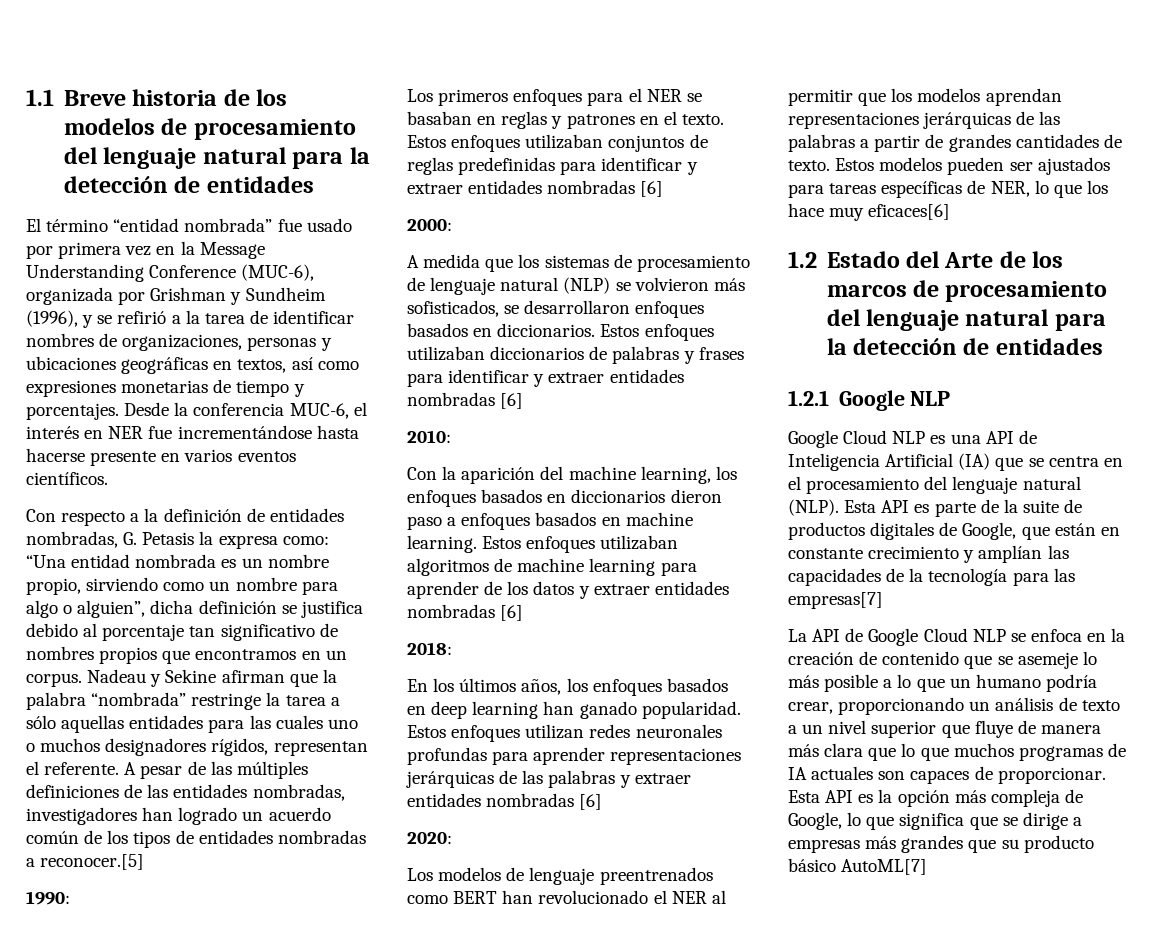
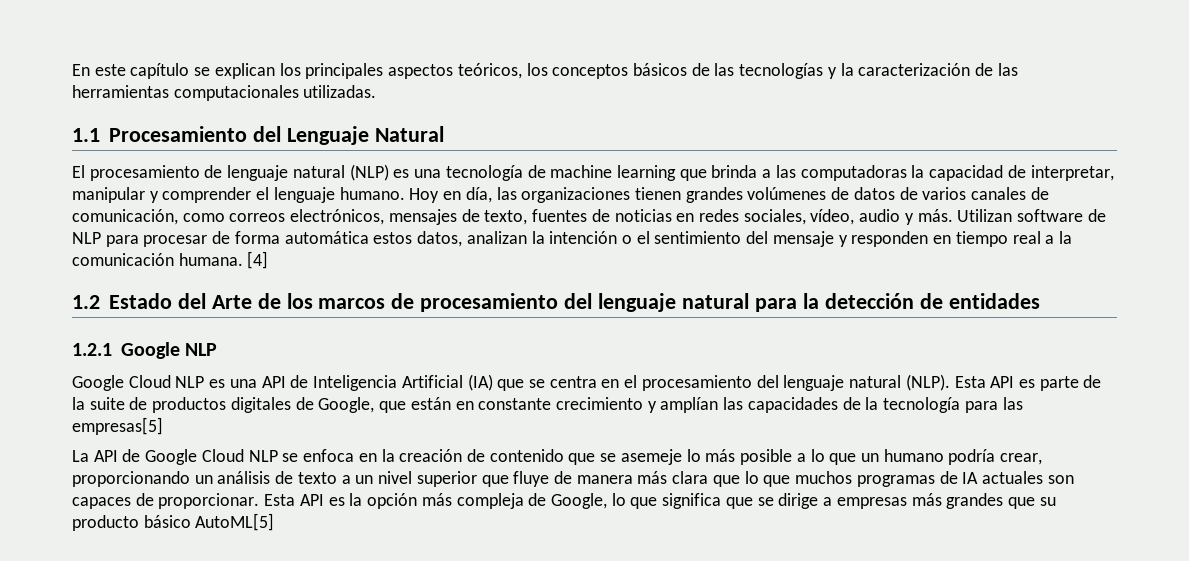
- 1.1 Breve historia de los modelos de procesamiento del lenguaje natural para la detección de entidades
- El término “entidad nombrada” fue usado por primera vez en la Message Understanding Conference (MUC-6), organizada por Grishman y Sundheim (1996), y se refirió a la tarea de identificar nombres de organizaciones, personas y ubicaciones geográficas en textos, así como expresiones monetarias de tiempo y porcentajes. Desde la conferencia MUC-6, el interés en NER fue incrementándose hasta hacerse presente en varios eventos científicos.
- Con respecto a la definición de entidades nombradas, G. Petasis la expresa como: “Una entidad nombrada es un nombre propio, sirviendo como un nombre para algo o alguien”, dicha definición se justifica debido al porcentaje tan significativo de nombres propios que encontramos en un corpus. Nadeau y Sekine afirman que la palabra “nombrada” restringe la tarea a sólo aquellas entidades para las cuales uno o muchos designadores rígidos, representan el referente. A pesar de las múltiples definiciones de las entidades nombradas, investigadores han logrado un acuerdo común de los tipos de entidades nombradas a reconocer.[5]
- 1990:
- Los primeros enfoques para el NER se basaban en reglas y patrones en el texto. Estos enfoques utilizaban conjuntos de reglas predefinidas para identificar y extraer entidades nombradas [6]
- 2000:
- A medida que los sistemas de procesamiento de lenguaje natural (NLP) se volvieron más sofisticados, se desarrollaron enfoques basados en diccionarios. Estos enfoques utilizaban diccionarios de palabras y frases para identificar y extraer entidades nombradas [6]
- 2010:
- Con la aparición del machine learning, los enfoques basados en diccionarios dieron paso a enfoques basados en machine learning. Estos enfoques utilizaban algoritmos de machine learning para aprender de los datos y extraer entidades nombradas [6]
- 2018:
- En los últimos años, los enfoques basados en deep learning han ganado popularidad. Estos enfoques utilizan redes neuronales profundas para aprender representaciones jerárquicas de las palabras y extraer entidades nombradas [6]
- 2020:
- Los modelos de lenguaje preentrenados como BERT han revolucionado el NER al permitir que los modelos aprendan representaciones jerárquicas de las palabras a partir de grandes cantidades de texto. Estos modelos pueden ser ajustados para tareas específicas de NER, lo que los hace muy eficaces[6]
+ En este capítulo se explican los principales aspectos teóricos, los conceptos básicos de las tecnologías y la caracterización de las herramientas computacionales utilizadas.
+ 1.1 Procesamiento del Lenguaje Natural
+ El procesamiento de lenguaje natural (NLP) es una tecnología de machine learning que brinda a las computadoras la capacidad de interpretar, manipular y comprender el lenguaje humano. Hoy en día, las organizaciones tienen grandes volúmenes de datos de varios canales de comunicación, como correos electrónicos, mensajes de texto, fuentes de noticias en redes sociales, vídeo, audio y más. Utilizan software de NLP para procesar de forma automática estos datos, analizan la intención o el sentimiento del mensaje y responden en tiempo real a la comunicación humana. [4]
- Esta API es parte de la suite de productos digitales de Google, que están en constante crecimiento y amplían las capacidades de la tecnología para las empresas[7]
+ Esta API es parte de la suite de productos digitales de Google, que están en constante crecimiento y amplían las capacidades de la tecnología para las empresas[5]
- Esta API es la opción más compleja de Google, lo que significa que se dirige a empresas más grandes que su producto básico AutoML[7]
+ Esta API es la opción más compleja de Google, lo que significa que se dirige a empresas más grandes que su producto básico AutoML[5]

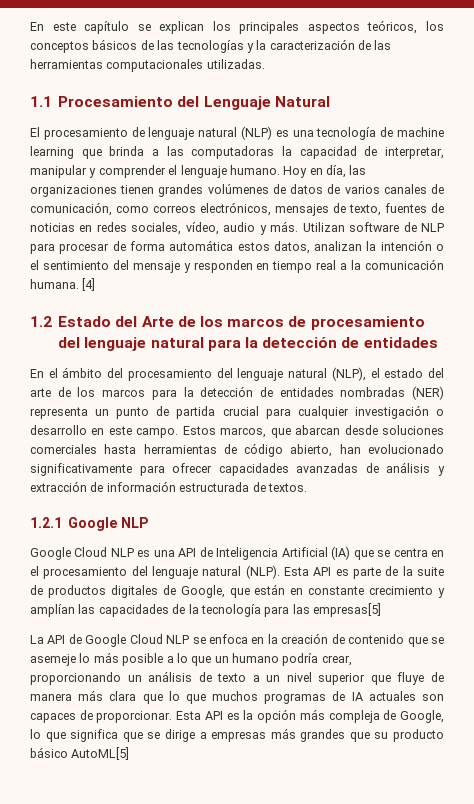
+ En el ámbito del procesamiento del lenguaje natural (NLP), el estado del arte de los marcos para la detección de entidades nombradas (NER) representa un punto de partida crucial para cualquier investigación o desarrollo en este campo. Estos marcos, que abarcan desde soluciones comerciales hasta herramientas de código abierto, han evolucionado significativamente para ofrecer capacidades avanzadas de análisis y extracción de información estructurada de textos.

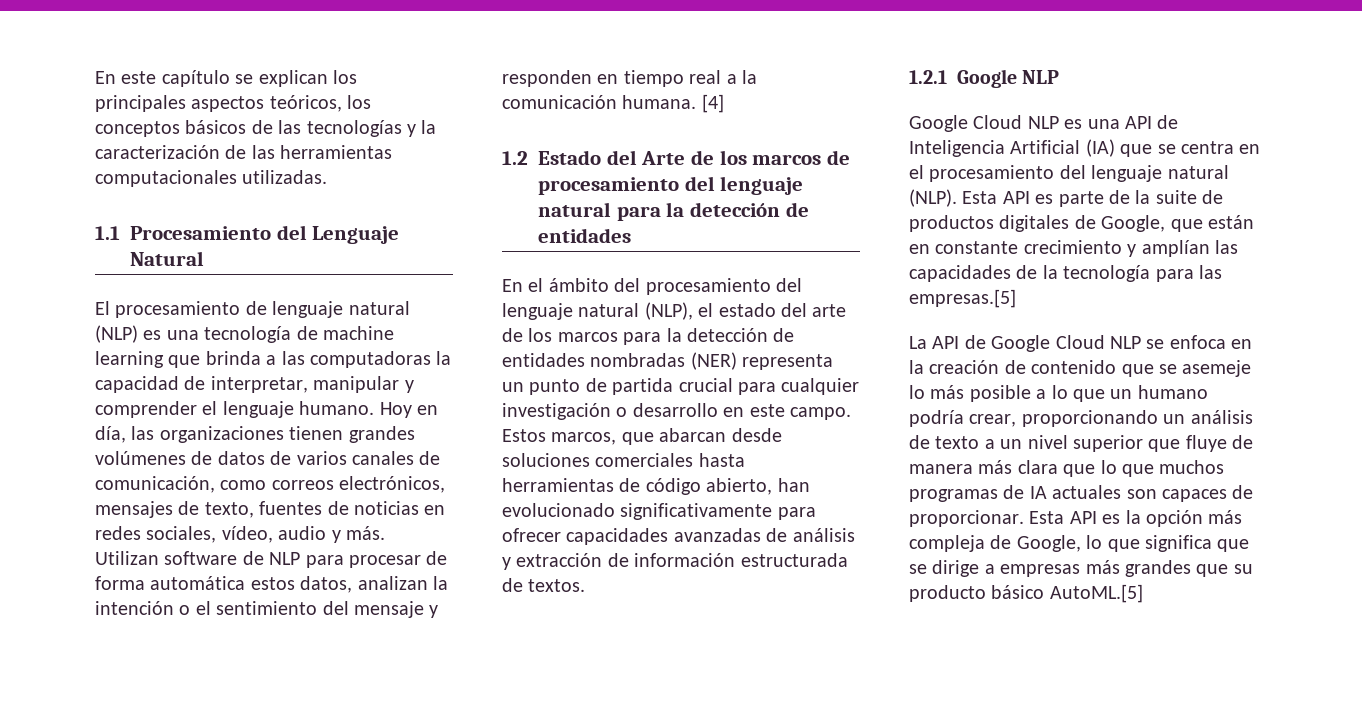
- Esta API es parte de la suite de productos digitales de Google, que están en constante crecimiento y amplían las capacidades de la tecnología para las empresas[5]
+ Esta API es parte de la suite de productos digitales de Google, que están en constante crecimiento y amplían las capacidades de la tecnología para las empresas.[5]
- Esta API es la opción más compleja de Google, lo que significa que se dirige a empresas más grandes que su producto básico AutoML[5]
+ Esta API es la opción más compleja de Google, lo que significa que se dirige a empresas más grandes que su producto básico AutoML.[5]

